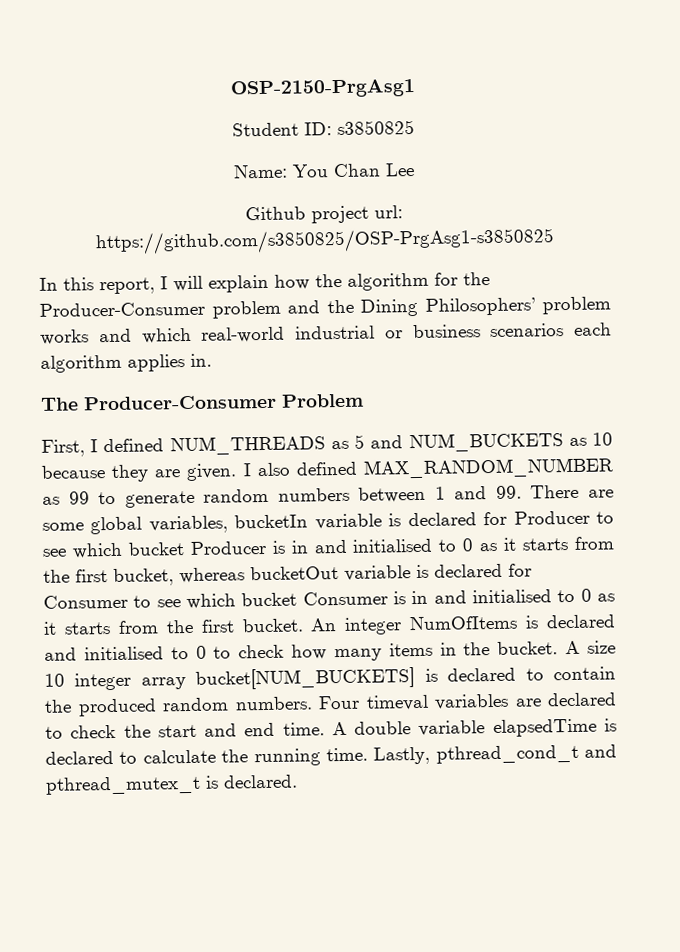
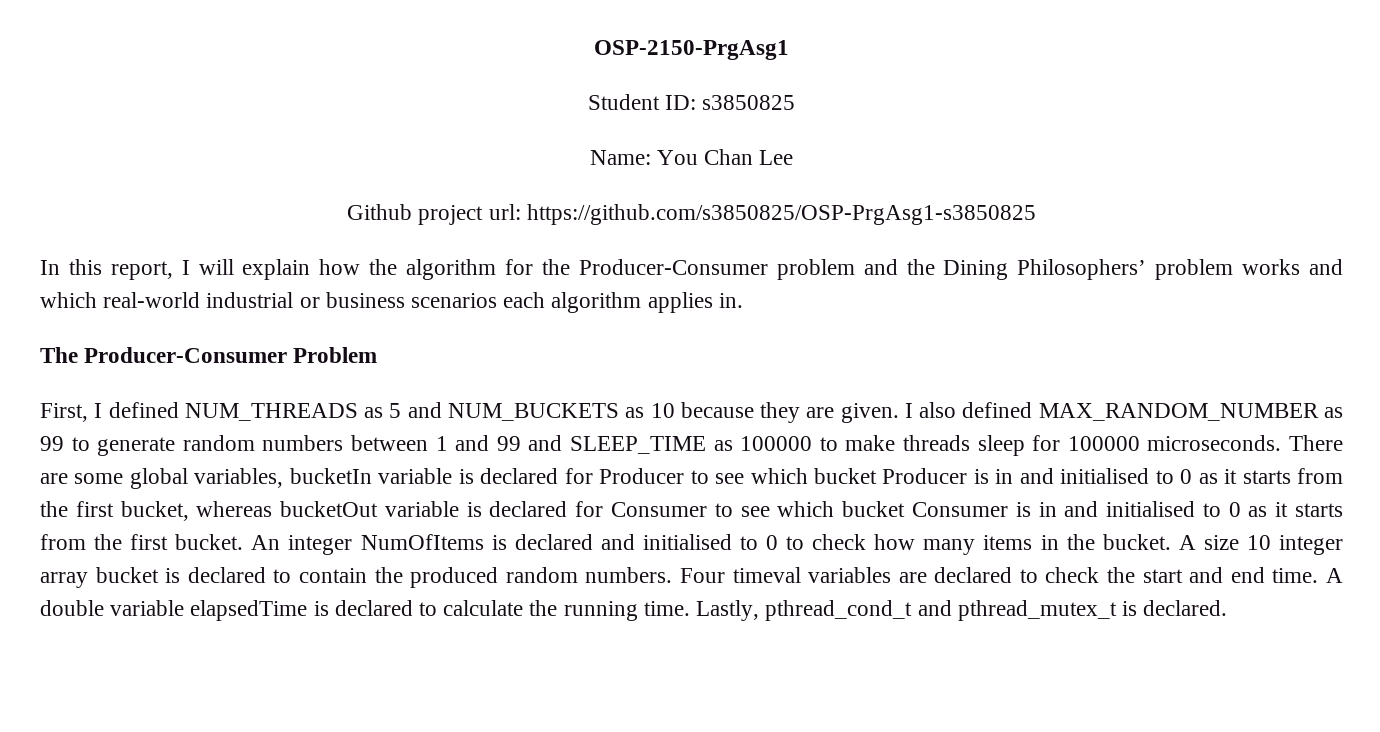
- I also defined MAX_RANDOM_NUMBER as 99 to generate random numbers between 1 and 99. There are some global variables, bucketIn variable is declared for Producer to see which bucket Producer is in and initialised to 0 as it starts from the first bucket, whereas bucketOut variable is declared for Consumer to see which bucket Consumer is in and initialised to 0 as it starts from the first bucket.
+ I also defined MAX_RANDOM_NUMBER as 99 to generate random numbers between 1 and 99 and SLEEP_TIME as 100000 to make threads sleep for 100000 microseconds. There are some global variables, bucketIn variable is declared for Producer to see which bucket Producer is in and initialised to 0 as it starts from the first bucket, whereas bucketOut variable is declared for Consumer to see which bucket Consumer is in and initialised to 0 as it starts from the first bucket.
- A size 10 integer array bucket[NUM_BUCKETS] is declared to contain the produced random numbers.
+ A size 10 integer array bucket is declared to contain the produced random numbers.

